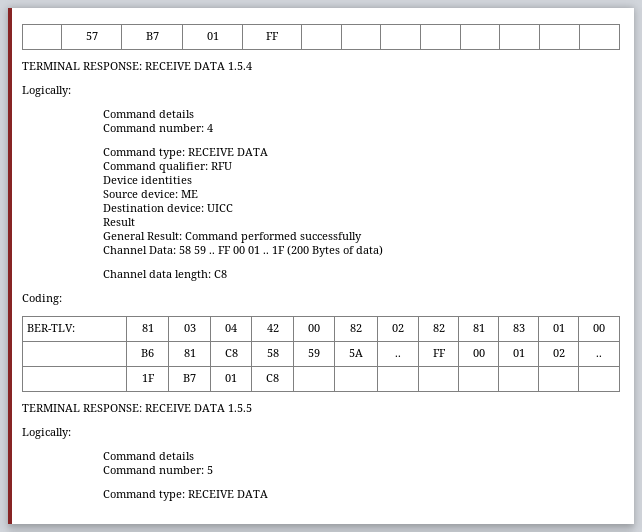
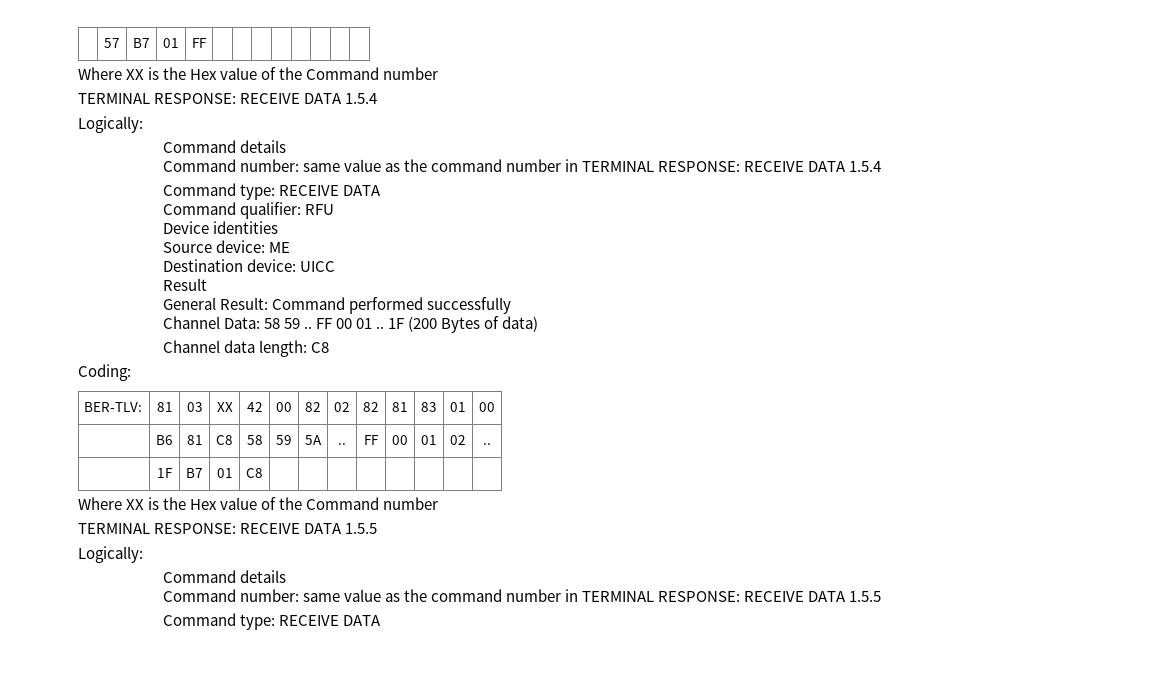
  | 57 | B7 | 01 | FF | | | | | | | |
+ Where XX is the Hex value of the Command number
- Command number: 4
+ Command number: same value as the command number in TERMINAL RESPONSE: RECEIVE DATA 1.5.4
- BER-TLV: | 81 | 03 | 04 | 42 | 00 | 82 | 02 | 82 | 81 | 83 | 01 | 00
+ BER-TLV: | 81 | 03 | XX | 42 | 00 | 82 | 02 | 82 | 81 | 83 | 01 | 00
  | 1F | B7 | 01 | C8 | | | | | | | |
+ Where XX is the Hex value of the Command number
- Command number: 5
+ Command number: same value as the command number in TERMINAL RESPONSE: RECEIVE DATA 1.5.5

